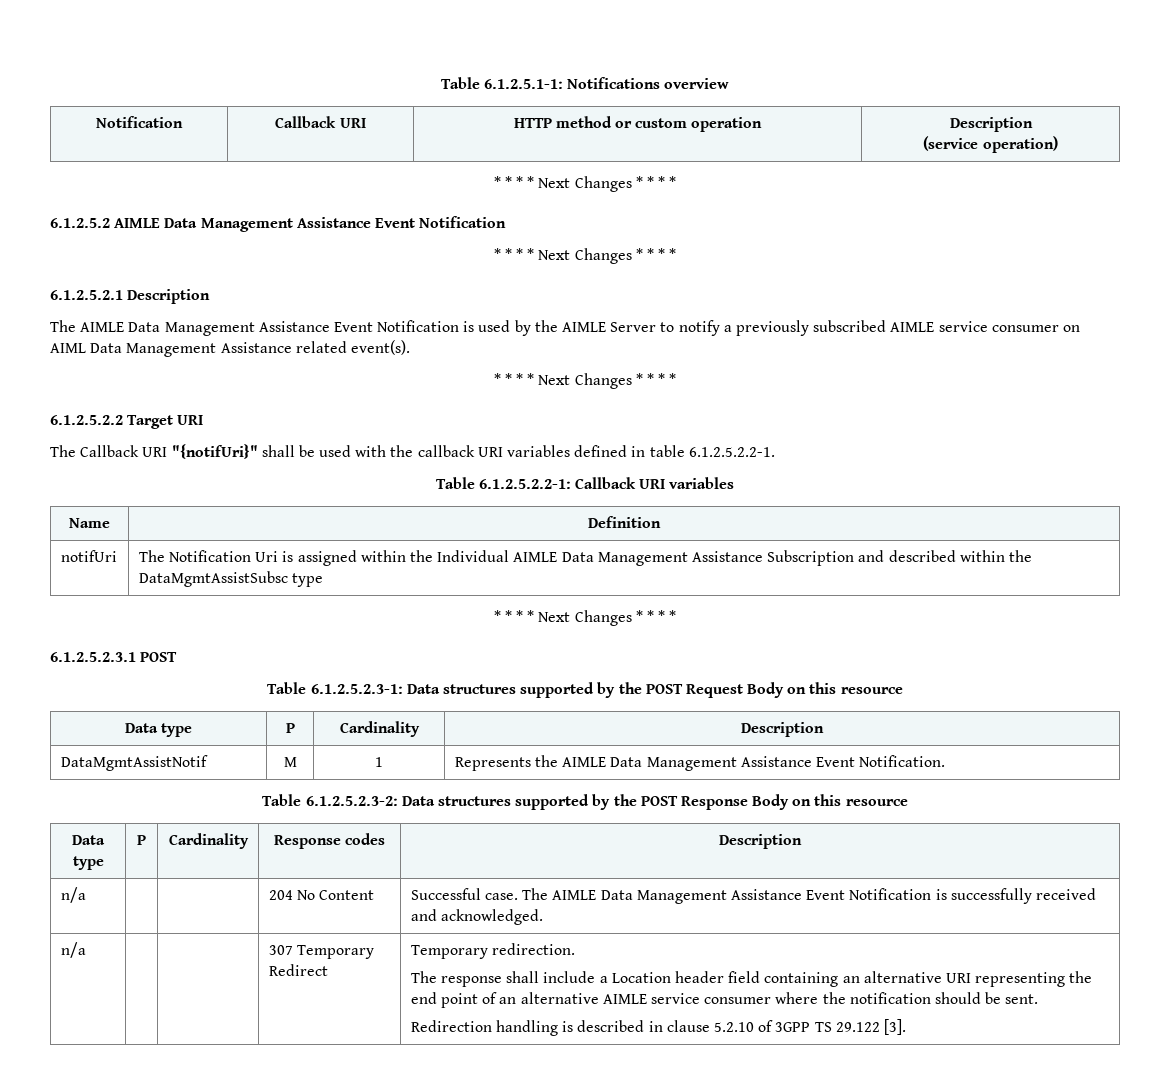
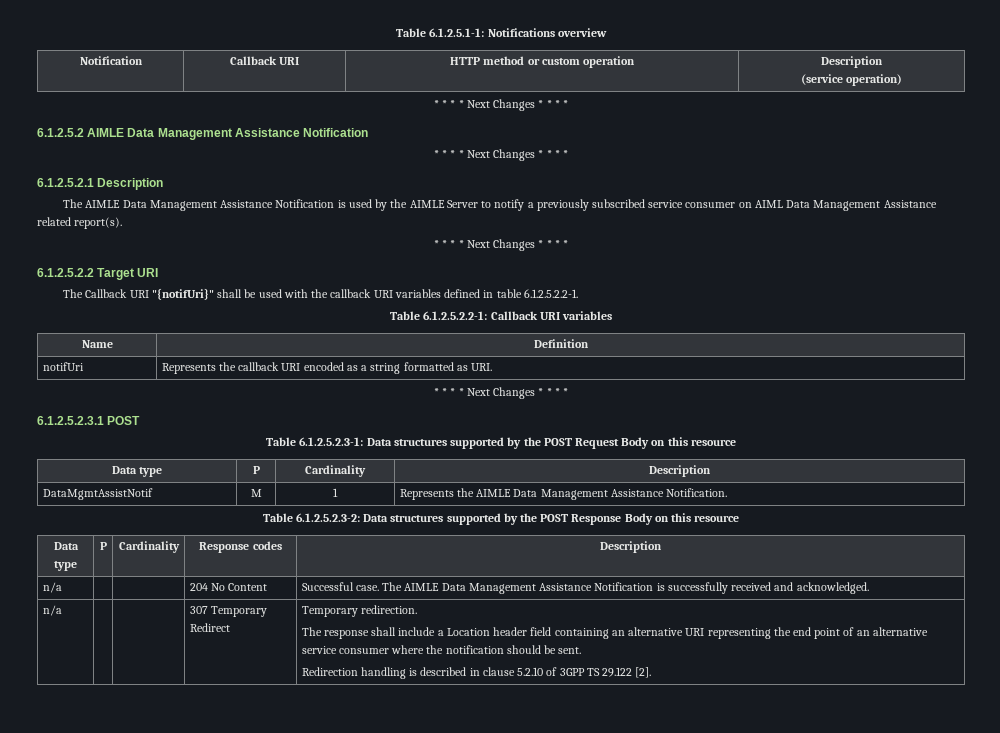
- 6.1.2.5.2 AIMLE Data Management Assistance Event Notification
+ 6.1.2.5.2 AIMLE Data Management Assistance Notification
- The AIMLE Data Management Assistance Event Notification is used by the AIMLE Server to notify a previously subscribed AIMLE service consumer on AIML Data Management Assistance related event(s).
+ The AIMLE Data Management Assistance Notification is used by the AIMLE Server to notify a previously subscribed service consumer on AIML Data Management Assistance related report(s).
- notifUri | The Notification Uri is assigned within the Individual AIMLE Data Management Assistance Subscription and described within the DataMgmtAssistSubsc type
+ notifUri | Represents the callback URI encoded as a string formatted as URI.
- DataMgmtAssistNotif | M | 1 | Represents the AIMLE Data Management Assistance Event Notification.
+ DataMgmtAssistNotif | M | 1 | Represents the AIMLE Data Management Assistance Notification.
- n/a | | | 204 No Content | Successful case. The AIMLE Data Management Assistance Event Notification is successfully received and acknowledged.
+ n/a | | | 204 No Content | Successful case. The AIMLE Data Management Assistance Notification is successfully received and acknowledged.
- The response shall include a Location header field containing an alternative URI representing the end point of an alternative AIMLE service consumer where the notification should be sent.
+ The response shall include a Location header field containing an alternative URI representing the end point of an alternative service consumer where the notification should be sent.
- Redirection handling is described in clause 5.2.10 of 3GPP TS 29.122 [3].
+ Redirection handling is described in clause 5.2.10 of 3GPP TS 29.122 [2].

